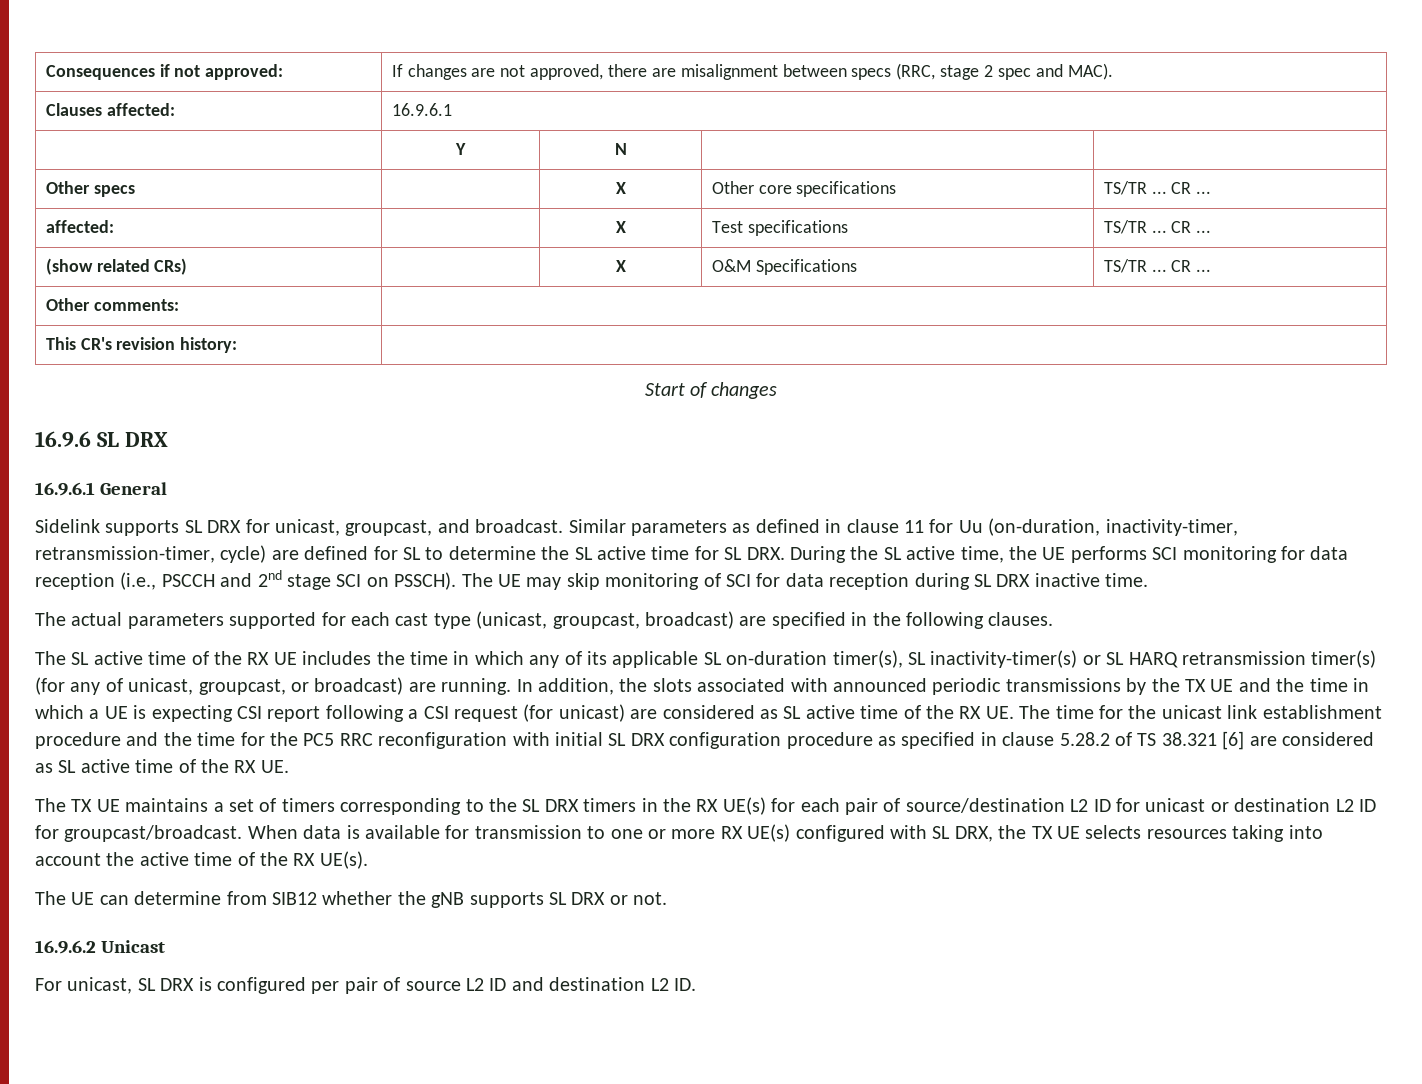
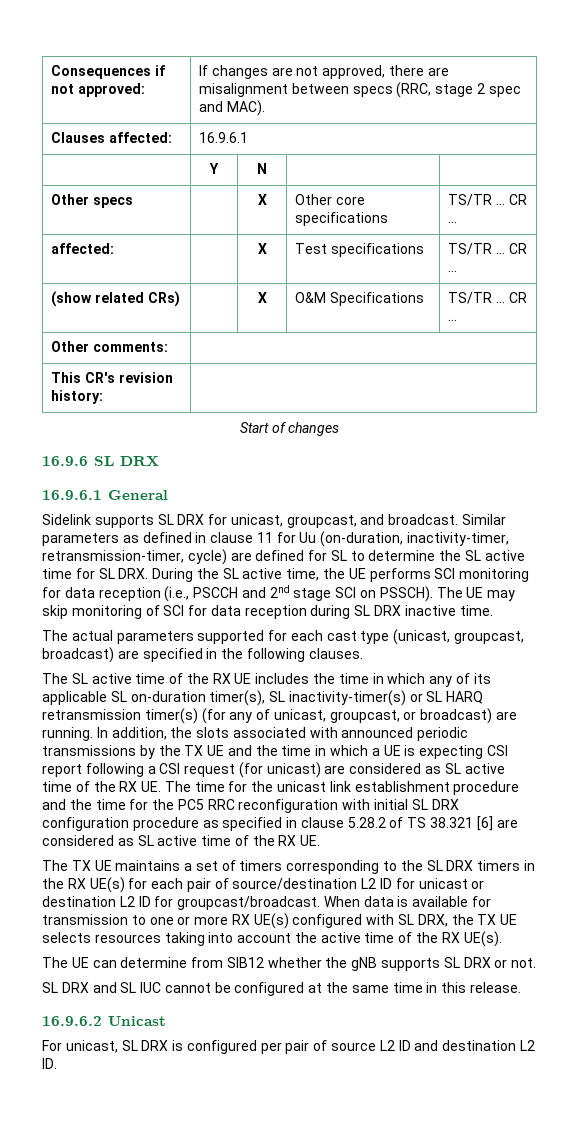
+ SL DRX and SL IUC cannot be configured at the same time in this release.

